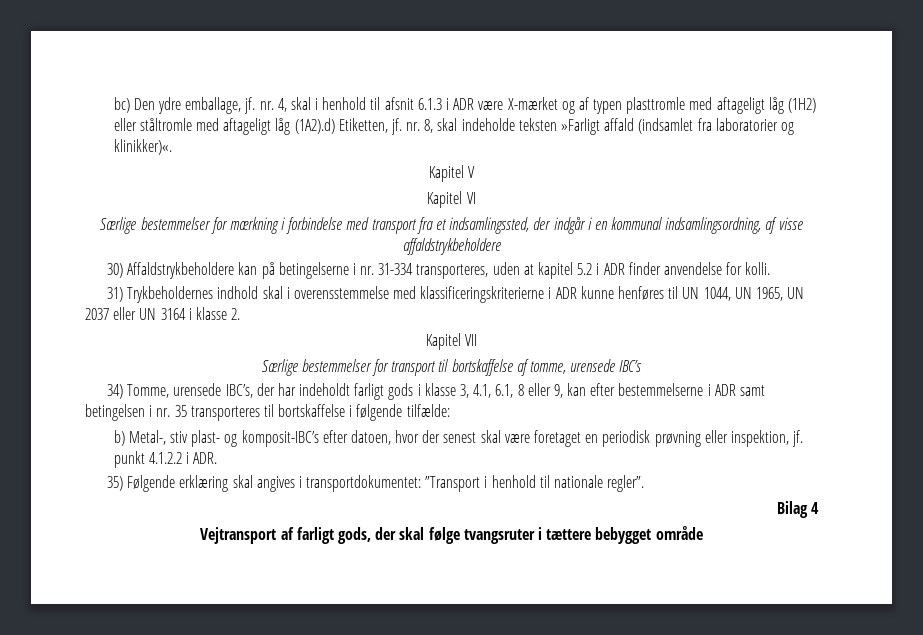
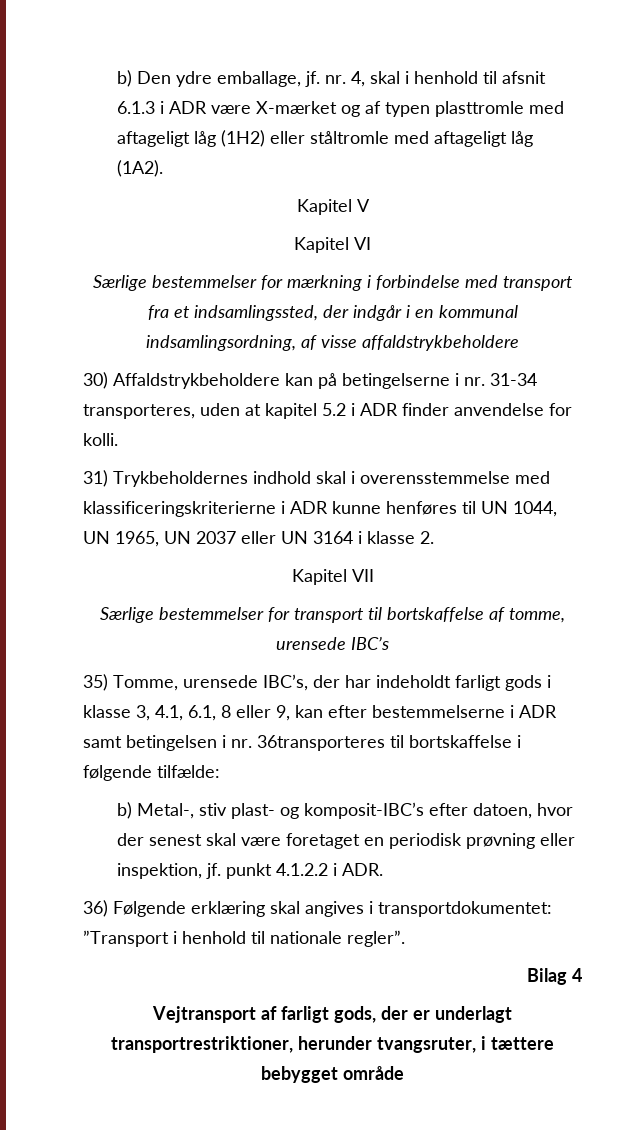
- bc) Den ydre emballage, jf. nr. 4, skal i henhold til afsnit 6.1.3 i ADR være X-mærket og af typen plasttromle med aftageligt låg (1H2) eller ståltromle med aftageligt låg (1A2).d) Etiketten, jf. nr. 8, skal indeholde teksten »Farligt affald (indsamlet fra laboratorier og klinikker)«.
+ b) Den ydre emballage, jf. nr. 4, skal i henhold til afsnit 6.1.3 i ADR være X-mærket og af typen plasttromle med aftageligt låg (1H2) eller ståltromle med aftageligt låg (1A2).
- 30) Affaldstrykbeholdere kan på betingelserne i nr. 31-334 transporteres, uden at kapitel 5.2 i ADR finder anvendelse for kolli.
+ 30) Affaldstrykbeholdere kan på betingelserne i nr. 31-34 transporteres, uden at kapitel 5.2 i ADR finder anvendelse for kolli.
- 34) Tomme, urensede IBC’s, der har indeholdt farligt gods i klasse 3, 4.1, 6.1, 8 eller 9, kan efter bestemmelserne i ADR samt betingelsen i nr. 35 transporteres til bortskaffelse i følgende tilfælde:
+ 35) Tomme, urensede IBC’s, der har indeholdt farligt gods i klasse 3, 4.1, 6.1, 8 eller 9, kan efter bestemmelserne i ADR samt betingelsen i nr. 36transporteres til bortskaffelse i følgende tilfælde:
- 35) Følgende erklæring skal angives i transportdokumentet: ”Transport i henhold til nationale regler”.
+ 36) Følgende erklæring skal angives i transportdokumentet: ”Transport i henhold til nationale regler”.
- Vejtransport af farligt gods, der skal følge tvangsruter i tættere bebygget område
+ Vejtransport af farligt gods, der er underlagt transportrestriktioner, herunder tvangsruter, i tættere bebygget område

